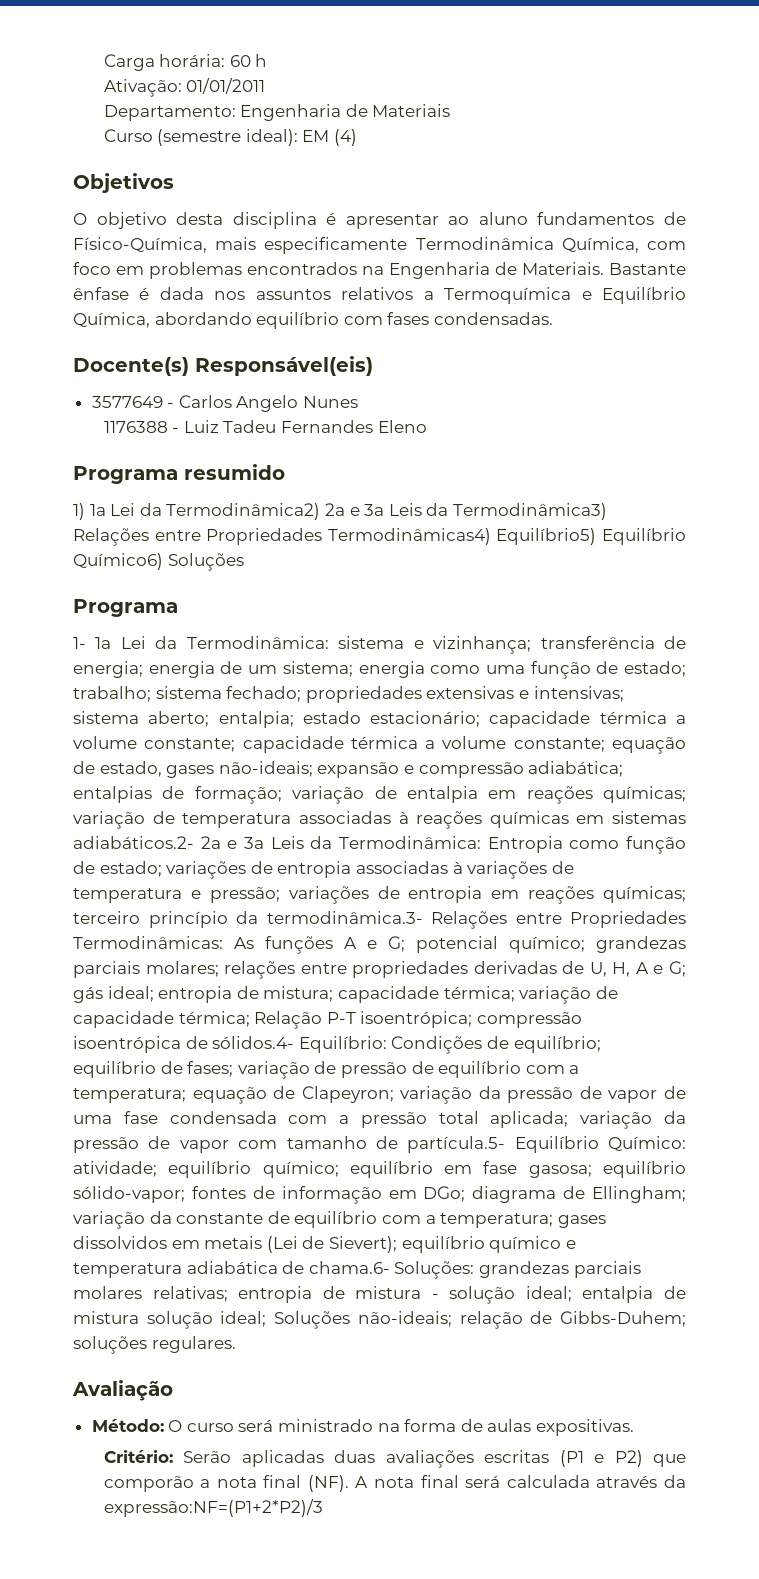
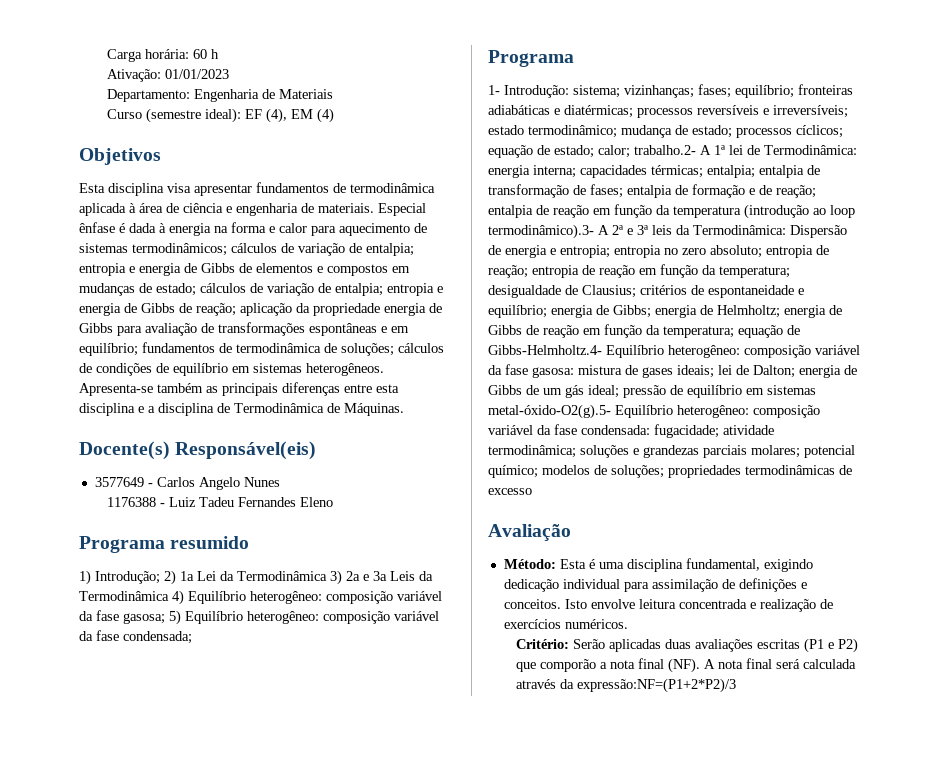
- Ativação: 01/01/2011
+ Ativação: 01/01/2023
- Curso (semestre ideal): EM (4)
+ Curso (semestre ideal): EF (4), EM (4)
- O objetivo desta disciplina é apresentar ao aluno fundamentos de Físico-Química, mais especificamente Termodinâmica Química, com foco em problemas encontrados na Engenharia de Materiais. Bastante ênfase é dada nos assuntos relativos a Termoquímica e Equilíbrio Química, abordando equilíbrio com fases condensadas.
+ Esta disciplina visa apresentar fundamentos de termodinâmica aplicada à área de ciência e engenharia de materiais. Especial ênfase é dada à energia na forma e calor para aquecimento de sistemas termodinâmicos; cálculos de variação de entalpia; entropia e energia de Gibbs de elementos e compostos em mudanças de estado; cálculos de variação de entalpia; entropia e energia de Gibbs de reação; aplicação da propriedade energia de Gibbs para avaliação de transformações espontâneas e em equilíbrio; fundamentos de termodinâmica de soluções; cálculos de condições de equilíbrio em sistemas heterogêneos. Apresenta-se também as principais diferenças entre esta disciplina e a disciplina de Termodinâmica de Máquinas.
- 1) 1a Lei da Termodinâmica2) 2a e 3a Leis da Termodinâmica3) Relações entre Propriedades Termodinâmicas4) Equilíbrio5) Equilíbrio Químico6) Soluções
+ 1) Introdução; 2) 1a Lei da Termodinâmica 3) 2a e 3a Leis da Termodinâmica 4) Equilíbrio heterogêneo: composição variável da fase gasosa; 5) Equilíbrio heterogêneo: composição variável da fase condensada;
  Programa
- 1- 1a Lei da Termodinâmica: sistema e vizinhança; transferência de energia; energia de um sistema; energia como uma função de estado; trabalho; sistema fechado; propriedades extensivas e intensivas; sistema aberto; entalpia; estado estacionário; capacidade térmica a volume constante; capacidade térmica a volume constante; equação de estado, gases não-ideais; expansão e compressão adiabática; entalpias de formação; variação de entalpia em reações químicas; variação de temperatura associadas à reações químicas em sistemas adiabáticos.2- 2a e 3a Leis da Termodinâmica: Entropia como função de estado; variações de entropia associadas à variações de temperatura e pressão; variações de entropia em reações químicas; terceiro princípio da termodinâmica.3- Relações entre Propriedades Termodinâmicas: As funções A e G; potencial químico; grandezas parciais molares; relações entre propriedades derivadas de U, H, A e G; gás ideal; entropia de mistura; capacidade térmica; variação de capacidade térmica; Relação P-T isoentrópica; compressão isoentrópica de sólidos.4- Equilíbrio: Condições de equilíbrio; equilíbrio de fases; variação de pressão de equilíbrio com a temperatura; equação de Clapeyron; variação da pressão de vapor de uma fase condensada com a pressão total aplicada; variação da pressão de vapor com tamanho de partícula.5- Equilíbrio Químico: atividade; equilíbrio químico; equilíbrio em fase gasosa; equilíbrio sólido-vapor; fontes de informação em DGo; diagrama de Ellingham; variação da constante de equilíbrio com a temperatura; gases dissolvidos em metais (Lei de Sievert); equilíbrio químico e temperatura adiabática de chama.6- Soluções: grandezas parciais molares relativas; entropia de mistura - solução ideal; entalpia de mistura solução ideal; Soluções não-ideais; relação de Gibbs-Duhem; soluções regulares.
+ 1- Introdução: sistema; vizinhanças; fases; equilíbrio; fronteiras adiabáticas e diatérmicas; processos reversíveis e irreversíveis; estado termodinâmico; mudança de estado; processos cíclicos; equação de estado; calor; trabalho.2- A 1ª lei de Termodinâmica: energia interna; capacidades térmicas; entalpia; entalpia de transformação de fases; entalpia de formação e de reação; entalpia de reação em função da temperatura (introdução ao loop termodinâmico).3- A 2ª e 3ª leis da Termodinâmica: Dispersão de energia e entropia; entropia no zero absoluto; entropia de reação; entropia de reação em função da temperatura; desigualdade de Clausius; critérios de espontaneidade e equilíbrio; energia de Gibbs; energia de Helmholtz; energia de Gibbs de reação em função da temperatura; equação de Gibbs-Helmholtz.4- Equilíbrio heterogêneo: composição variável da fase gasosa: mistura de gases ideais; lei de Dalton; energia de Gibbs de um gás ideal; pressão de equilíbrio em sistemas metal-óxido-O2(g).5- Equilíbrio heterogêneo: composição variável da fase condensada: fugacidade; atividade termodinâmica; soluções e grandezas parciais molares; potencial químico; modelos de soluções; propriedades termodinâmicas de excesso
  Avaliação
- Método: O curso será ministrado na forma de aulas expositivas.
+ Método: Esta é uma disciplina fundamental, exigindo dedicação individual para assimilação de definições e conceitos. Isto envolve leitura concentrada e realização de exercícios numéricos.

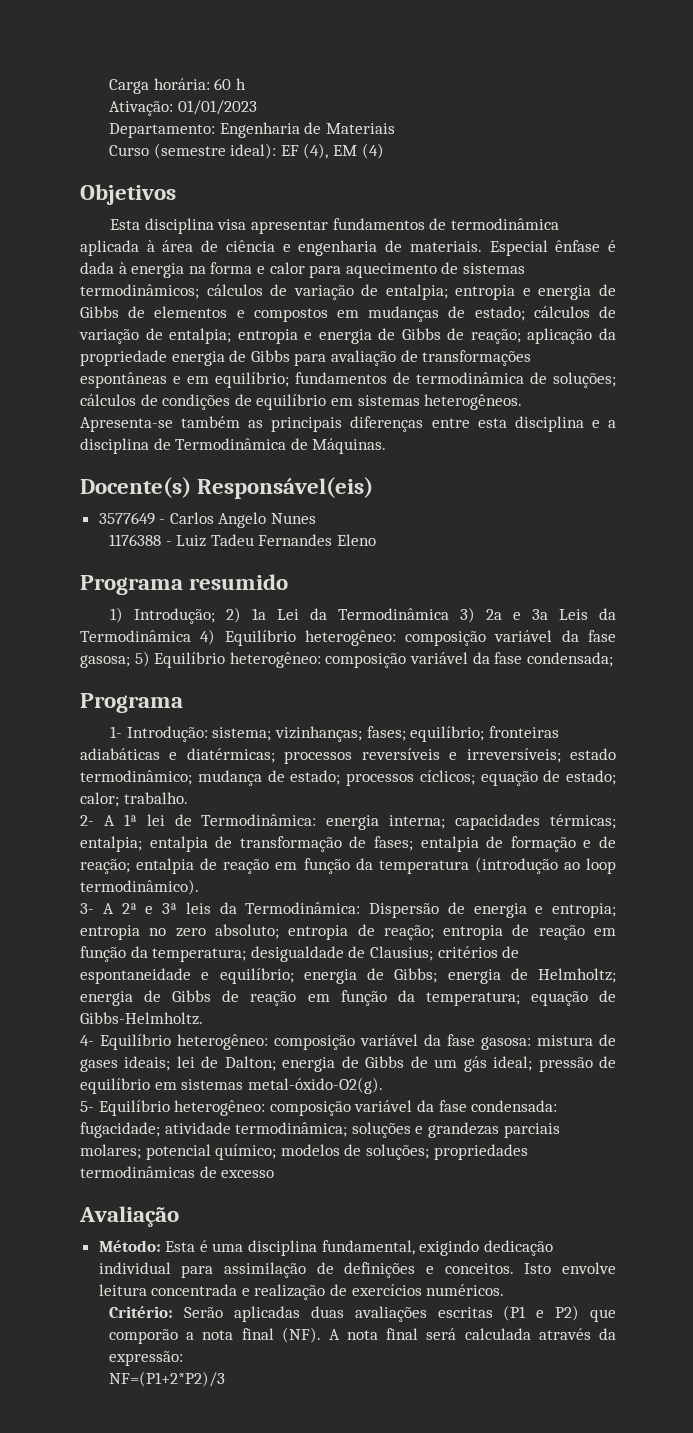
- trabalho.2- A 1ª lei de Termodinâmica:
+ trabalho.
+ 2- A 1ª lei de Termodinâmica:
- entalpia de reação em função da temperatura (introdução ao loop termodinâmico).3- A 2ª e 3ª leis da Termodinâmica:
+ entalpia de reação em função da temperatura (introdução ao loop termodinâmico).
+ 3- A 2ª e 3ª leis da Termodinâmica:
- equação de Gibbs-Helmholtz.4- Equilíbrio heterogêneo:
+ equação de Gibbs-Helmholtz.
+ 4- Equilíbrio heterogêneo:
- pressão de equilíbrio em sistemas metal-óxido-O2(g).5- Equilíbrio heterogêneo:
+ pressão de equilíbrio em sistemas metal-óxido-O2(g).
+ 5- Equilíbrio heterogêneo:
- Critério: Serão aplicadas duas avaliações escritas (P1 e P2) que comporão a nota final (NF). A nota final será calculada através da expressão:NF=(P1+2*P2)/3
+ Critério: Serão aplicadas duas avaliações escritas (P1 e P2) que comporão a nota final (NF). A nota final será calculada através da expressão:
+ NF=(P1+2*P2)/3

